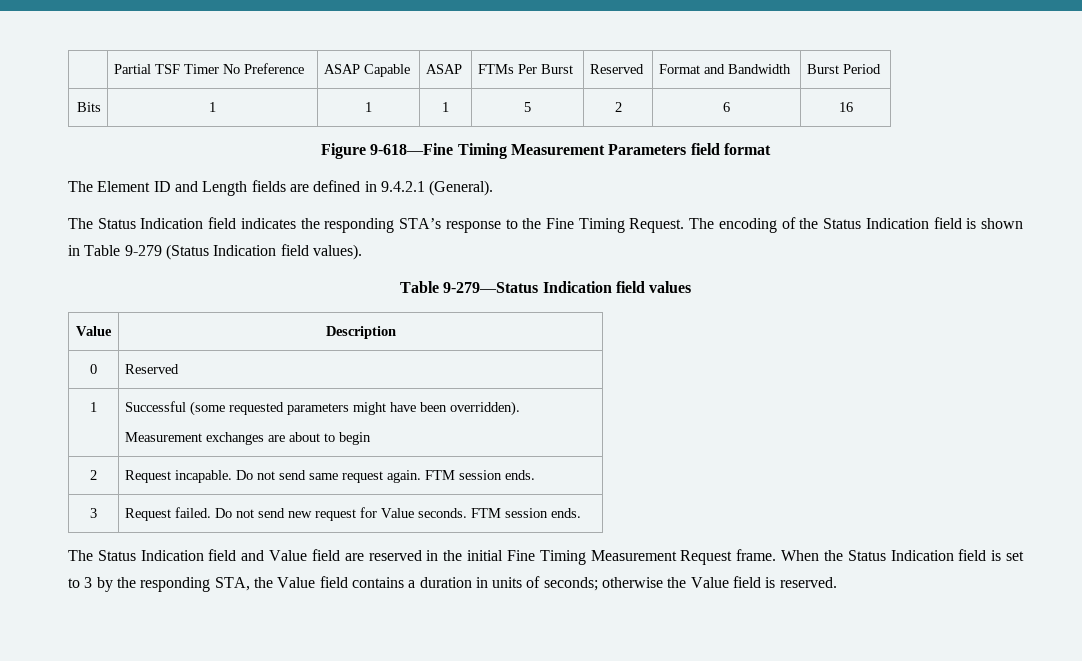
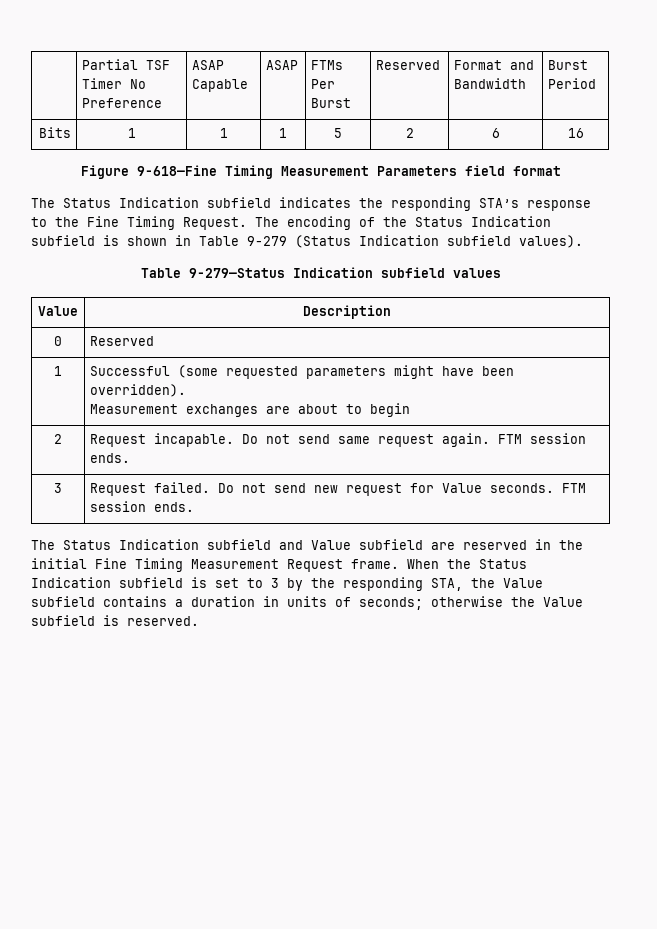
- The Element ID and Length fields are defined in 9.4.2.1 (General).
- The Status Indication field indicates the responding STA’s response to the Fine Timing Request.
+ The Status Indication subfield indicates the responding STA’s response to the Fine Timing Request.
- The encoding of the Status Indication field is shown in Table 9-279 (Status Indication field values).
+ The encoding of the Status Indication subfield is shown in Table 9-279 (Status Indication subfield values).
- Table 9-279—Status Indication field values
+ Table 9-279—Status Indication subfield values
- The Status Indication field and Value field are reserved in the initial Fine Timing Measurement Request frame.
+ The Status Indication subfield and Value subfield are reserved in the initial Fine Timing Measurement Request frame.
- When the Status Indication field is set to 3 by the responding STA, the Value field contains a duration in units of seconds; otherwise the Value field is reserved.
+ When the Status Indication subfield is set to 3 by the responding STA, the Value subfield contains a duration in units of seconds; otherwise the Value subfield is reserved.

